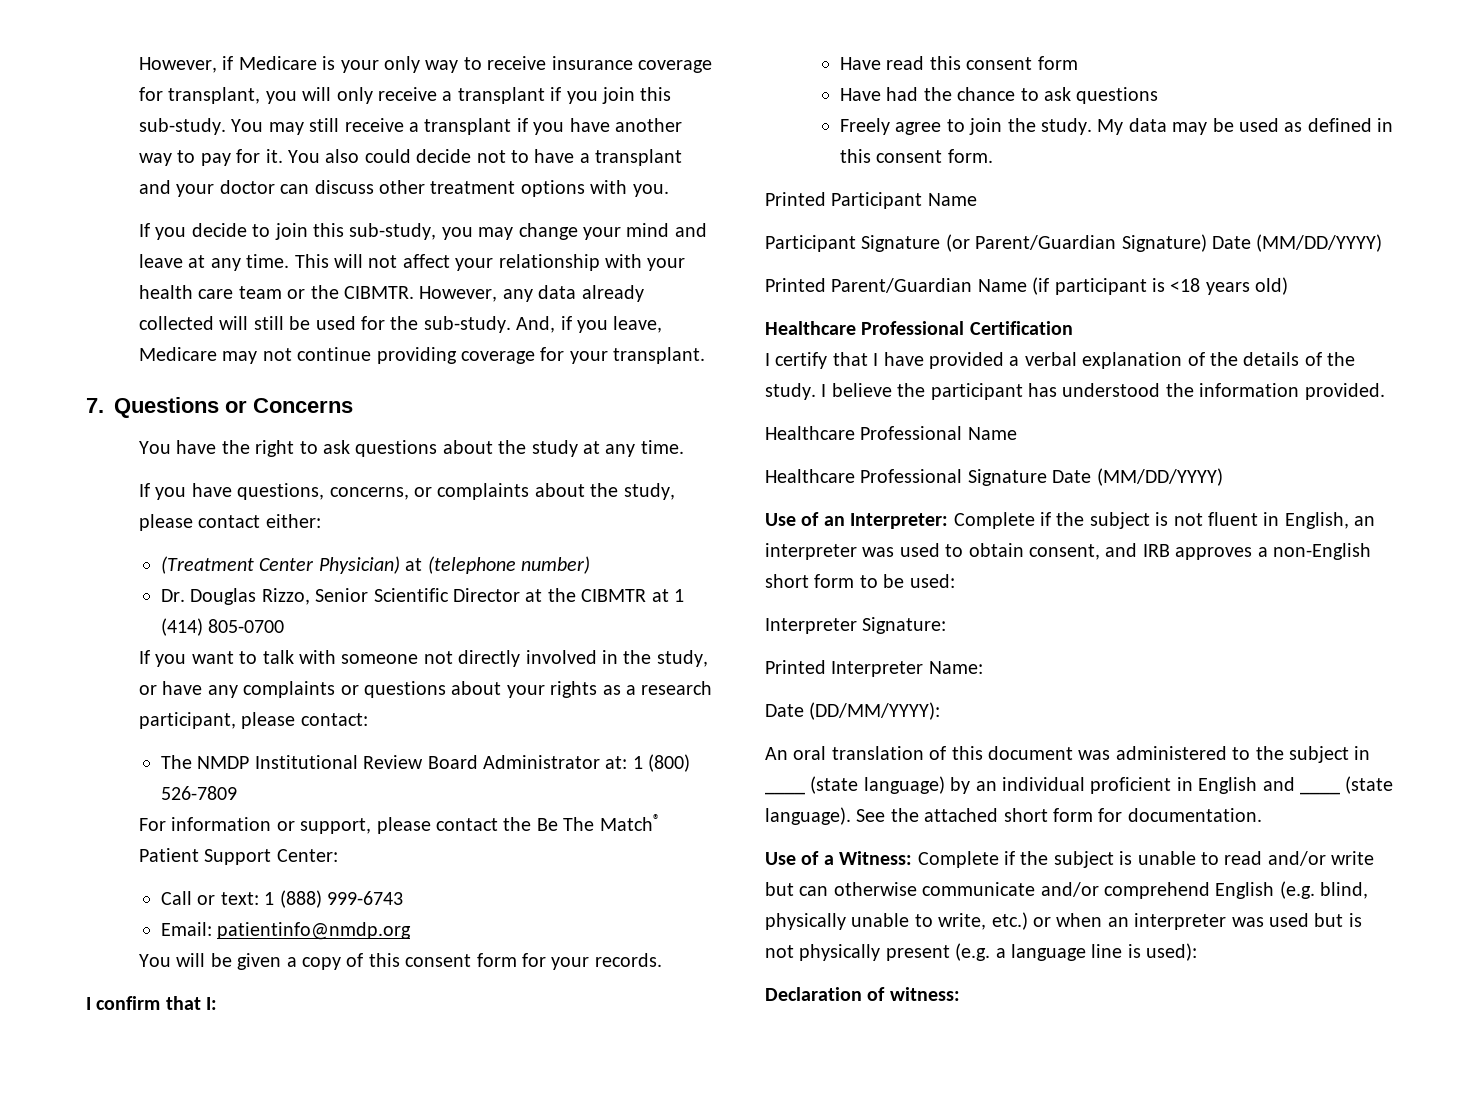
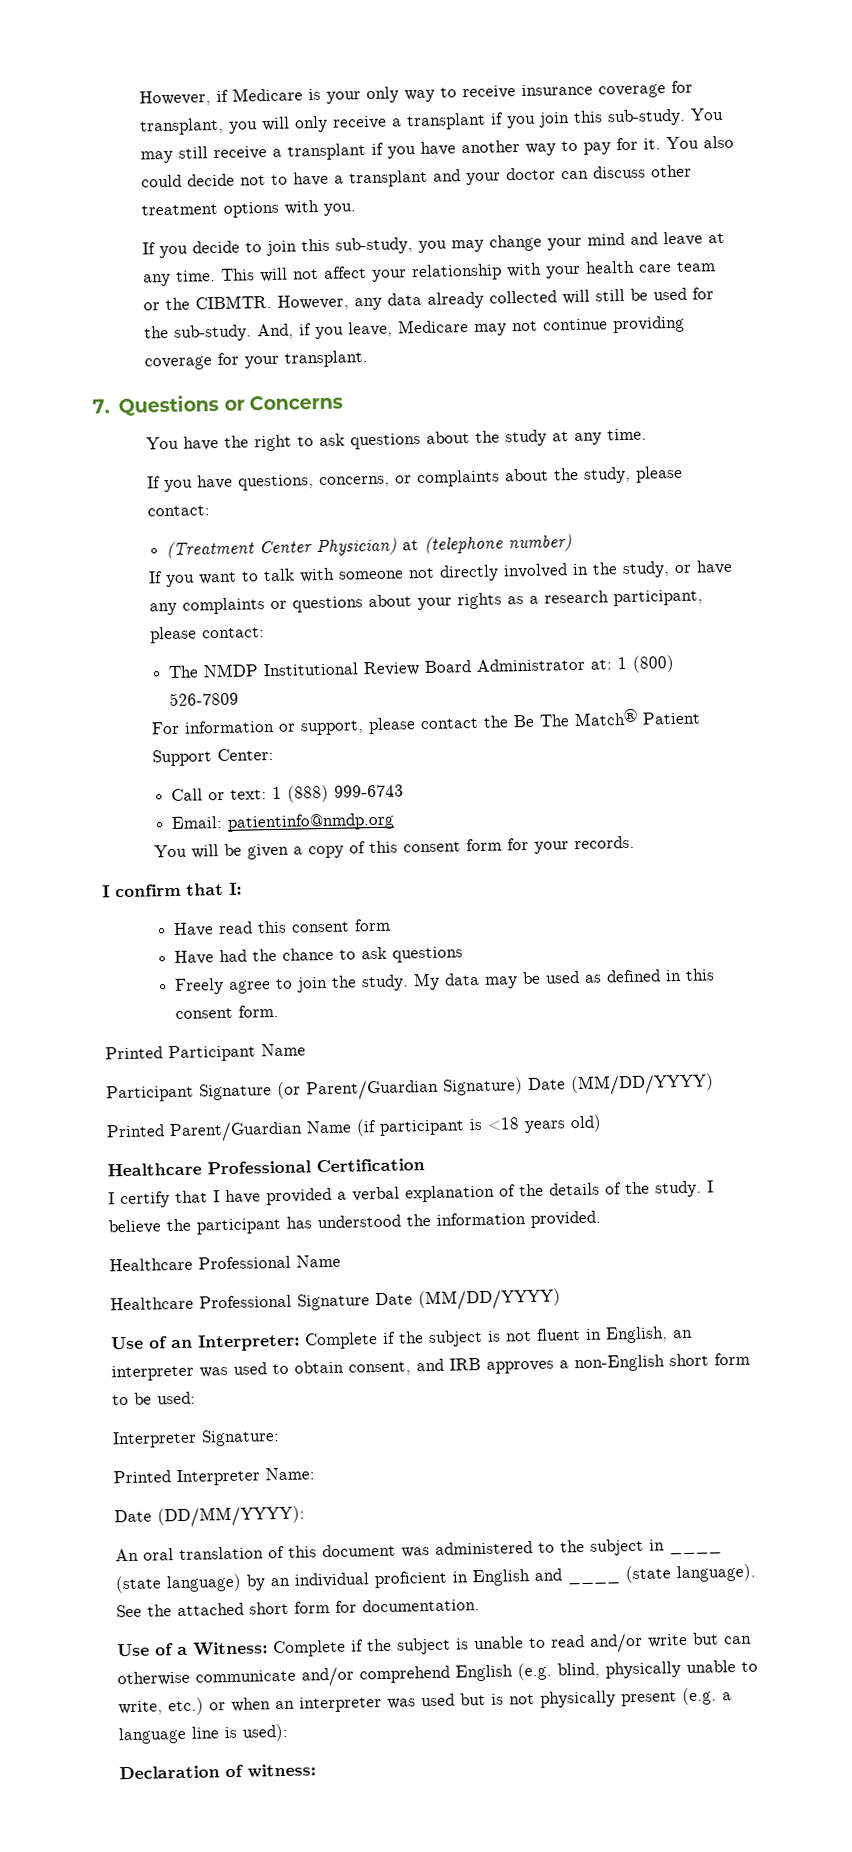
- If you have questions, concerns, or complaints about the study, please contact either:
+ If you have questions, concerns, or complaints about the study, please contact:
- Dr. Douglas Rizzo, Senior Scientific Director at the CIBMTR at 1 (414) 805-0700

